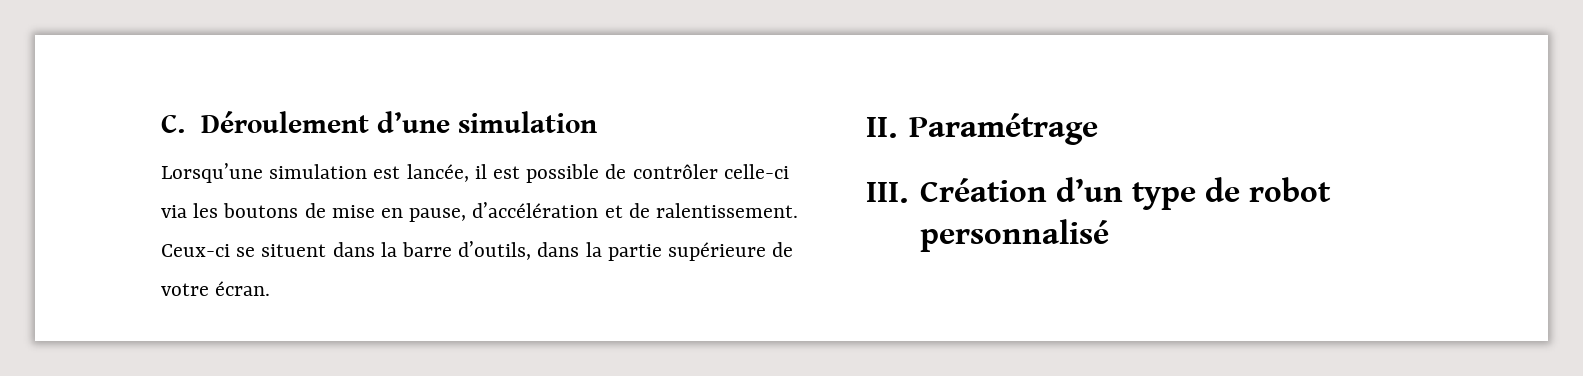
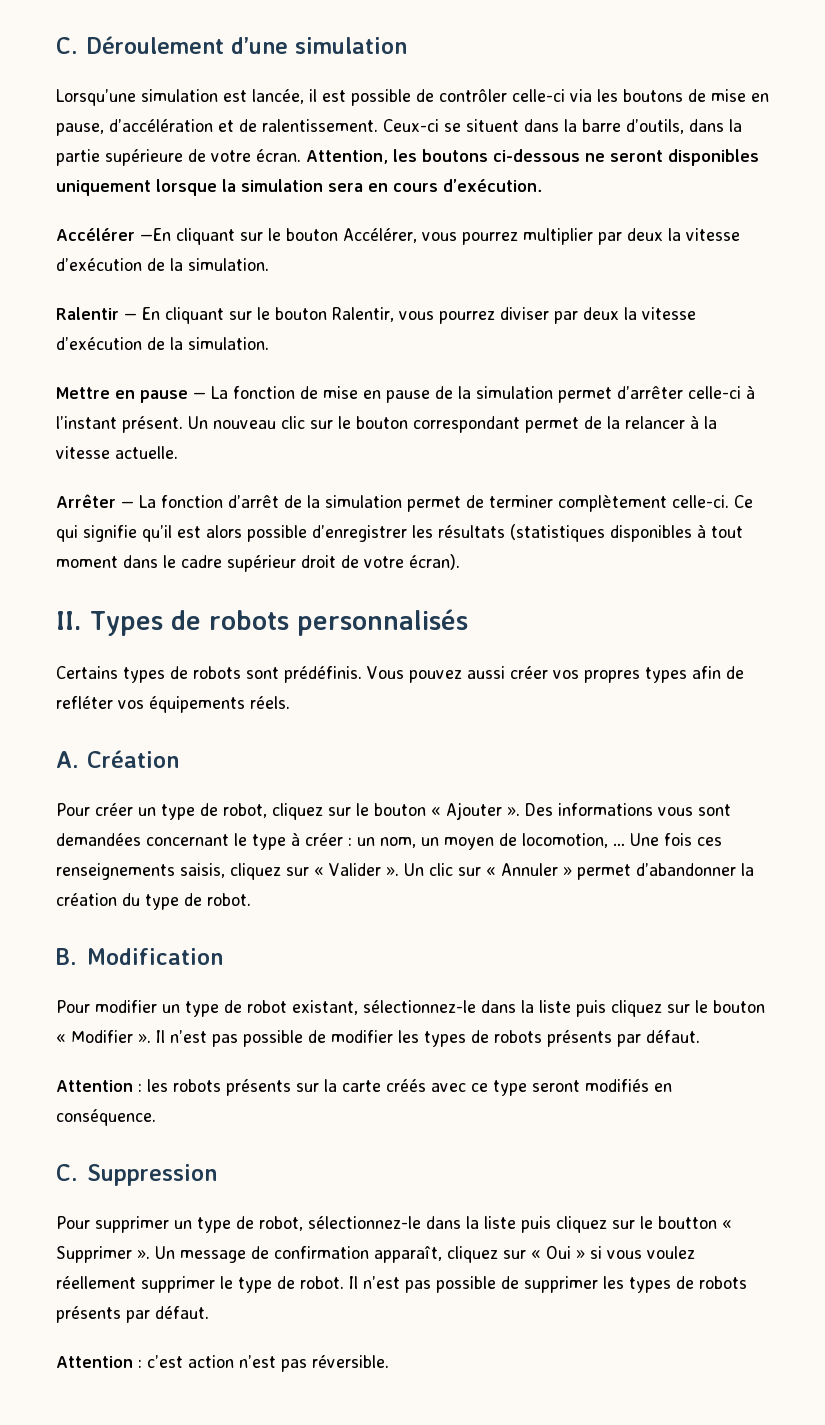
- Ceux-ci se situent dans la barre d’outils, dans la partie supérieure de votre écran.
- II. Paramétrage
- III. Création d’un type de robot personnalisé
+ Ceux-ci se situent dans la barre d’outils, dans la partie supérieure de votre écran. Attention, les boutons ci-dessous ne seront disponibles uniquement lorsque la simulation sera en cours d’exécution.
+ Accélérer —En cliquant sur le bouton Accélérer, vous pourrez multiplier par deux la vitesse d’exécution de la simulation.
+ Ralentir — En cliquant sur le bouton Ralentir, vous pourrez diviser par deux la vitesse d’exécution de la simulation.
+ Mettre en pause — La fonction de mise en pause de la simulation permet d’arrêter celle-ci à l’instant présent. Un nouveau clic sur le bouton correspondant permet de la relancer à la vitesse actuelle.
+ Arrêter — La fonction d’arrêt de la simulation permet de terminer complètement celle-ci. Ce qui signifie qu’il est alors possible d’enregistrer les résultats (statistiques disponibles à tout moment dans le cadre supérieur droit de votre écran).
+ II. Types de robots personnalisés
+ Certains types de robots sont prédéfinis. Vous pouvez aussi créer vos propres types afin de refléter vos équipements réels.
+ A. Création
+ Pour créer un type de robot, cliquez sur le bouton « Ajouter ». Des informations vous sont demandées concernant le type à créer : un nom, un moyen de locomotion, … Une fois ces renseignements saisis, cliquez sur « Valider ». Un clic sur « Annuler » permet d’abandonner la création du type de robot.
+ B. Modification
+ Pour modifier un type de robot existant, sélectionnez-le dans la liste puis cliquez sur le bouton « Modifier ». Il n’est pas possible de modifier les types de robots présents par défaut.
+ Attention : les robots présents sur la carte créés avec ce type seront modifiés en conséquence.
+ C. Suppression
+ Pour supprimer un type de robot, sélectionnez-le dans la liste puis cliquez sur le boutton « Supprimer ». Un message de confirmation apparaît, cliquez sur « Oui » si vous voulez réellement supprimer le type de robot. Il n’est pas possible de supprimer les types de robots présents par défaut.
+ Attention : c’est action n’est pas réversible.

